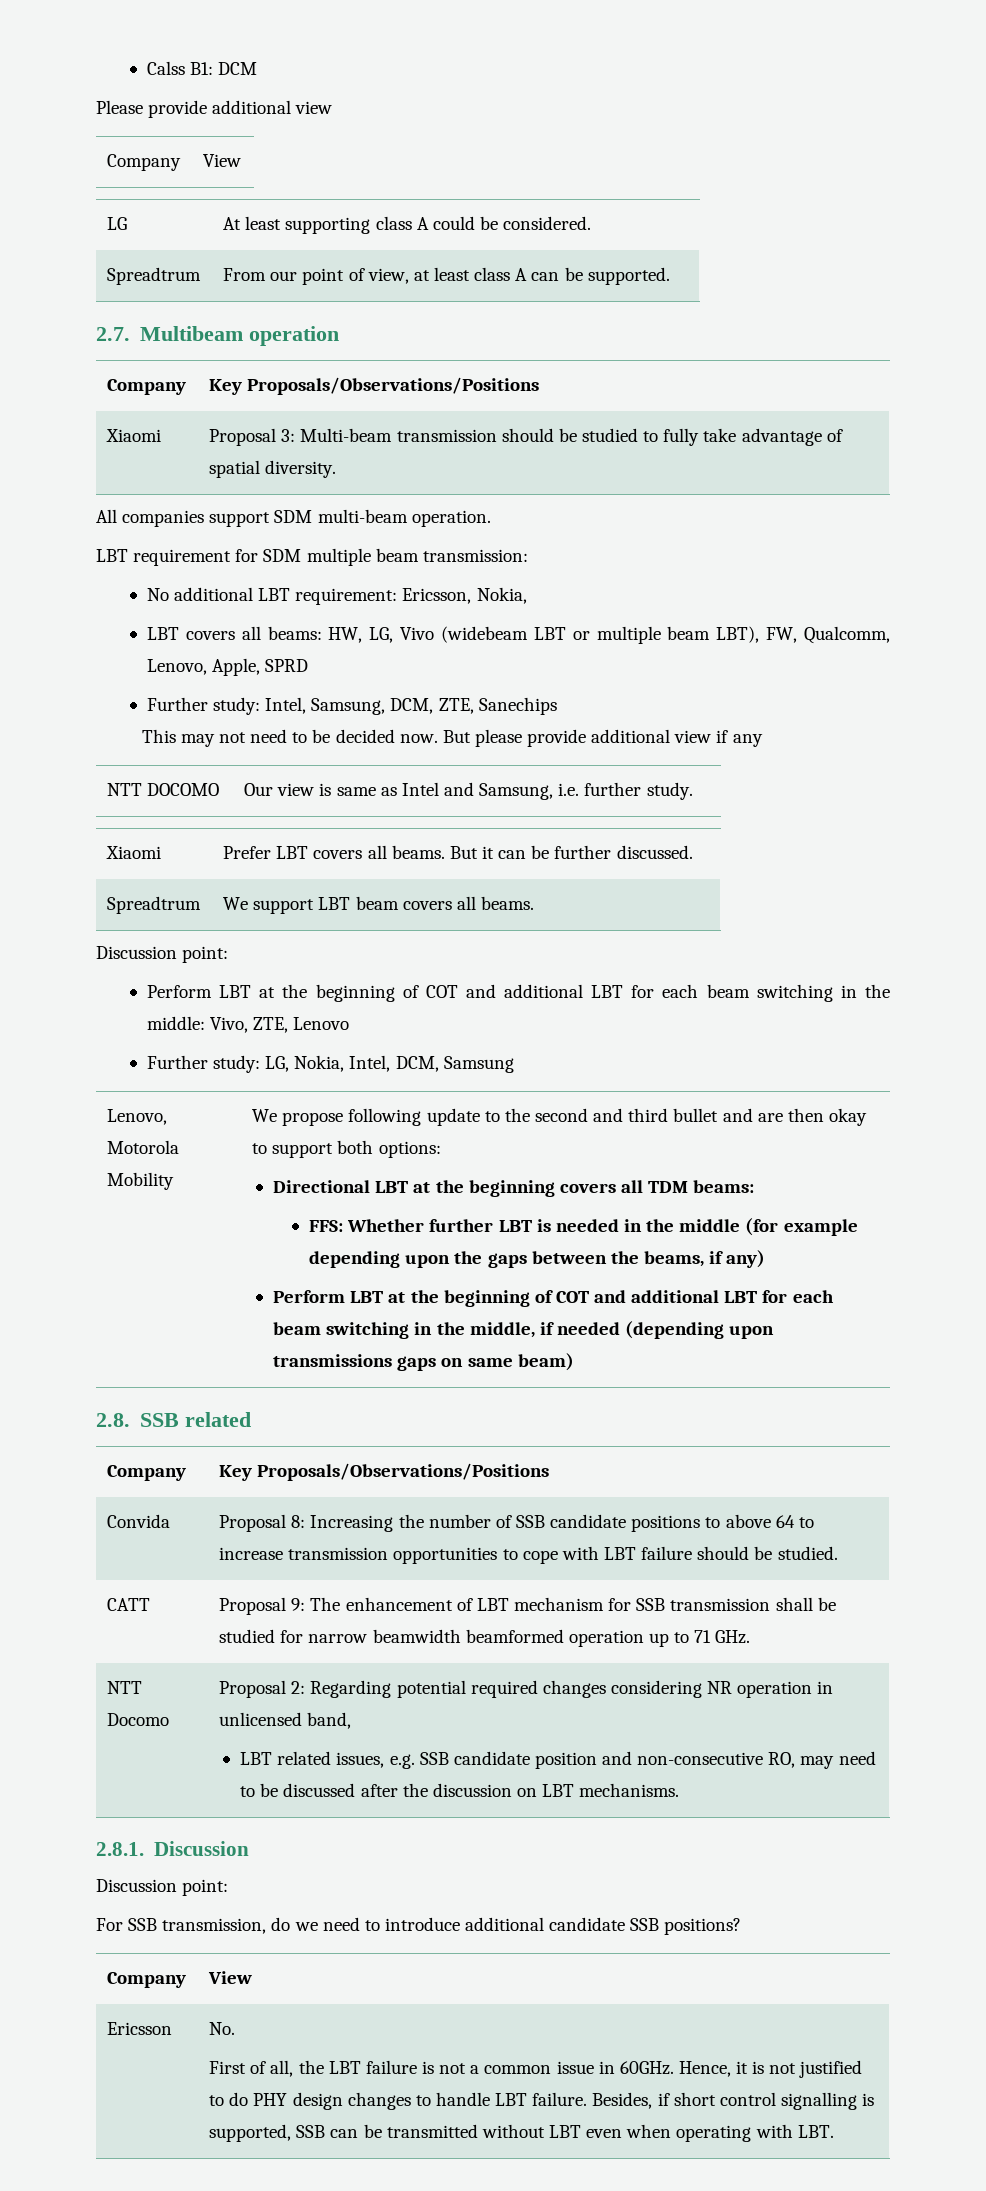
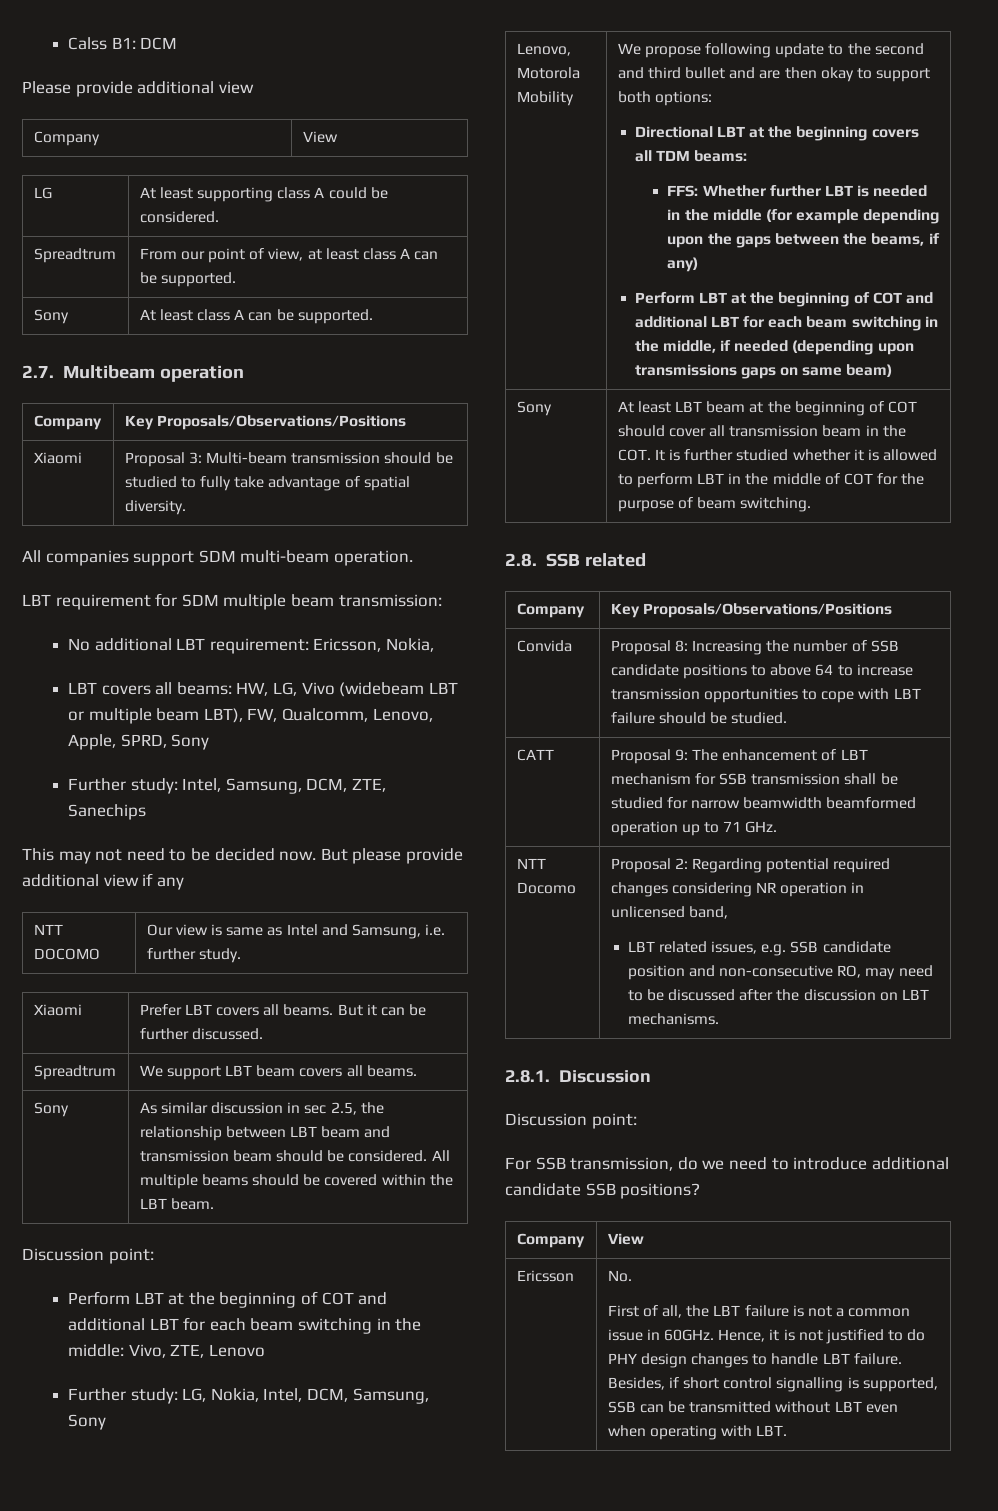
+ Sony | At least class A can be supported.
- LBT covers all beams: HW, LG, Vivo (widebeam LBT or multiple beam LBT), FW, Qualcomm, Lenovo, Apple, SPRD
+ LBT covers all beams: HW, LG, Vivo (widebeam LBT or multiple beam LBT), FW, Qualcomm, Lenovo, Apple, SPRD, Sony
+ Sony | As similar discussion in sec 2.5, the relationship between LBT beam and transmission beam should be considered. All multiple beams should be covered within the LBT beam.
- Further study: LG, Nokia, Intel, DCM, Samsung
+ Further study: LG, Nokia, Intel, DCM, Samsung, Sony
+ Sony | At least LBT beam at the beginning of COT should cover all transmission beam in the COT. It is further studied whether it is allowed to perform LBT in the middle of COT for the purpose of beam switching.

